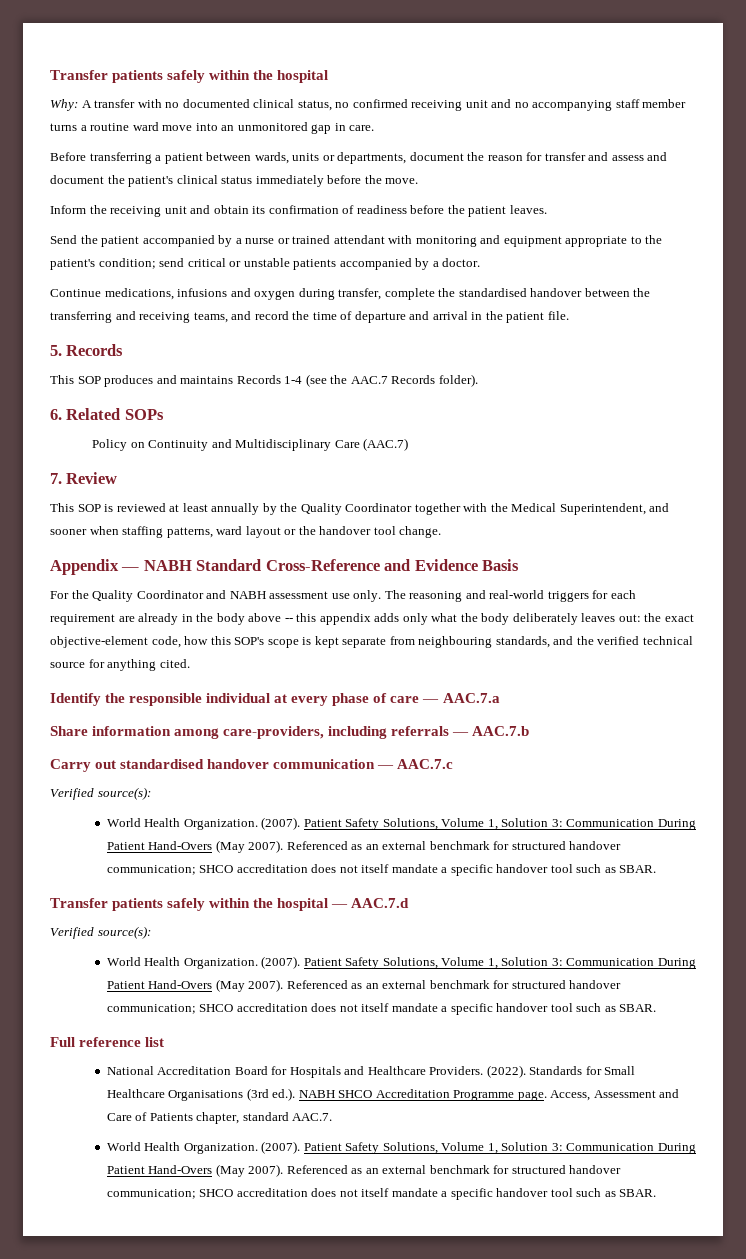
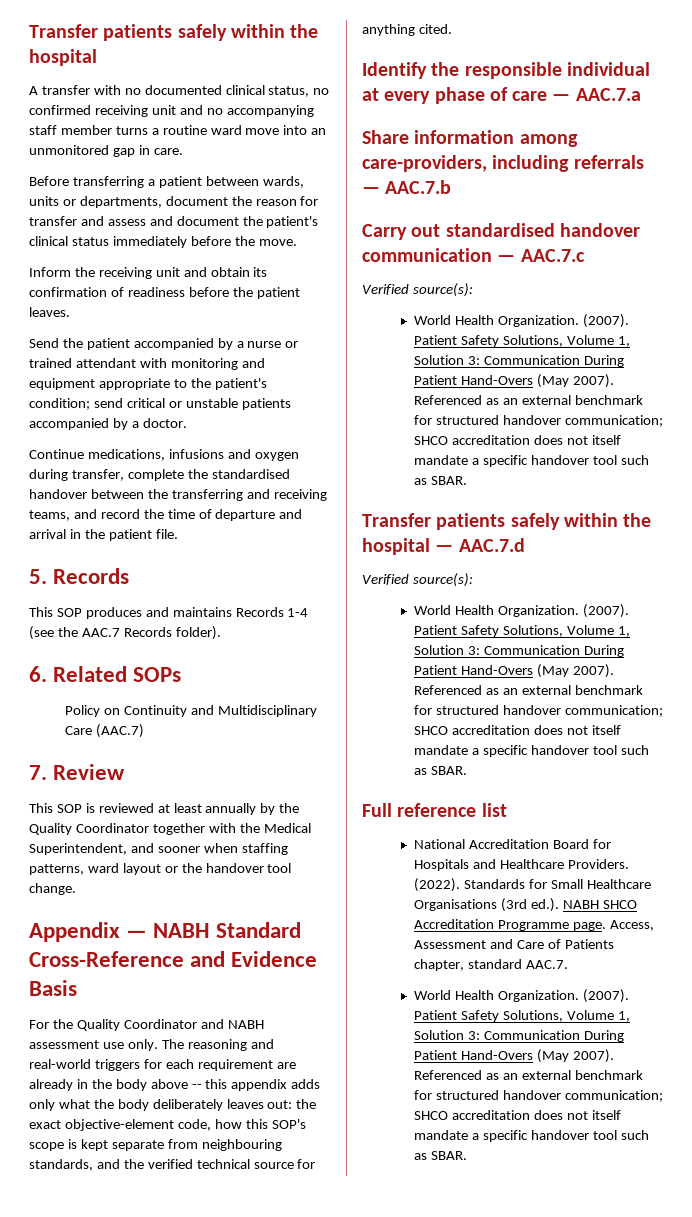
- Why: A transfer with no documented clinical status, no confirmed receiving unit and no accompanying staff member turns a routine ward move into an unmonitored gap in care.
+ A transfer with no documented clinical status, no confirmed receiving unit and no accompanying staff member turns a routine ward move into an unmonitored gap in care.

